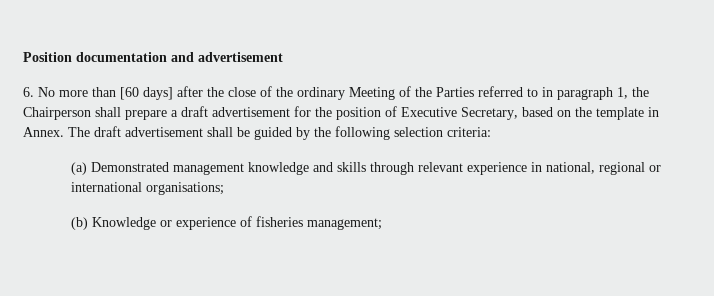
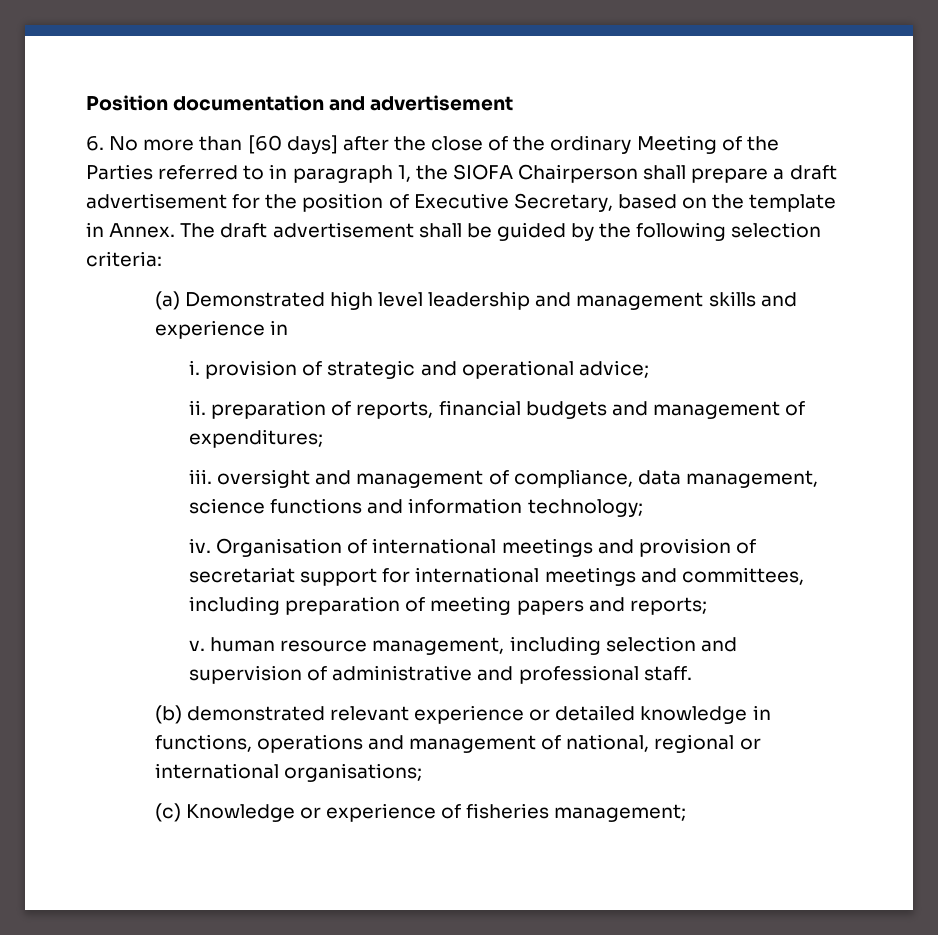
- 6. No more than [60 days] after the close of the ordinary Meeting of the Parties referred to in paragraph 1, the Chairperson shall prepare a draft advertisement for the position of Executive Secretary, based on the template in Annex.
+ 6. No more than [60 days] after the close of the ordinary Meeting of the Parties referred to in paragraph 1, the SIOFA Chairperson shall prepare a draft advertisement for the position of Executive Secretary, based on the template in Annex.
- (a) Demonstrated management knowledge and skills through relevant experience in national, regional or international organisations;
+ (a) Demonstrated high level leadership and management skills and experience in
+ i. provision of strategic and operational advice;
+ ii. preparation of reports, financial budgets and management of expenditures;
+ iii. oversight and management of compliance, data management, science functions and information technology;
+ iv. Organisation of international meetings and provision of secretariat support for international meetings and committees, including preparation of meeting papers and reports;
+ v. human resource management, including selection and supervision of administrative and professional staff.
+ (b) demonstrated relevant experience or detailed knowledge in functions, operations and management of national, regional or international organisations;
- (b) Knowledge or experience of fisheries management;
+ (c) Knowledge or experience of fisheries management;

